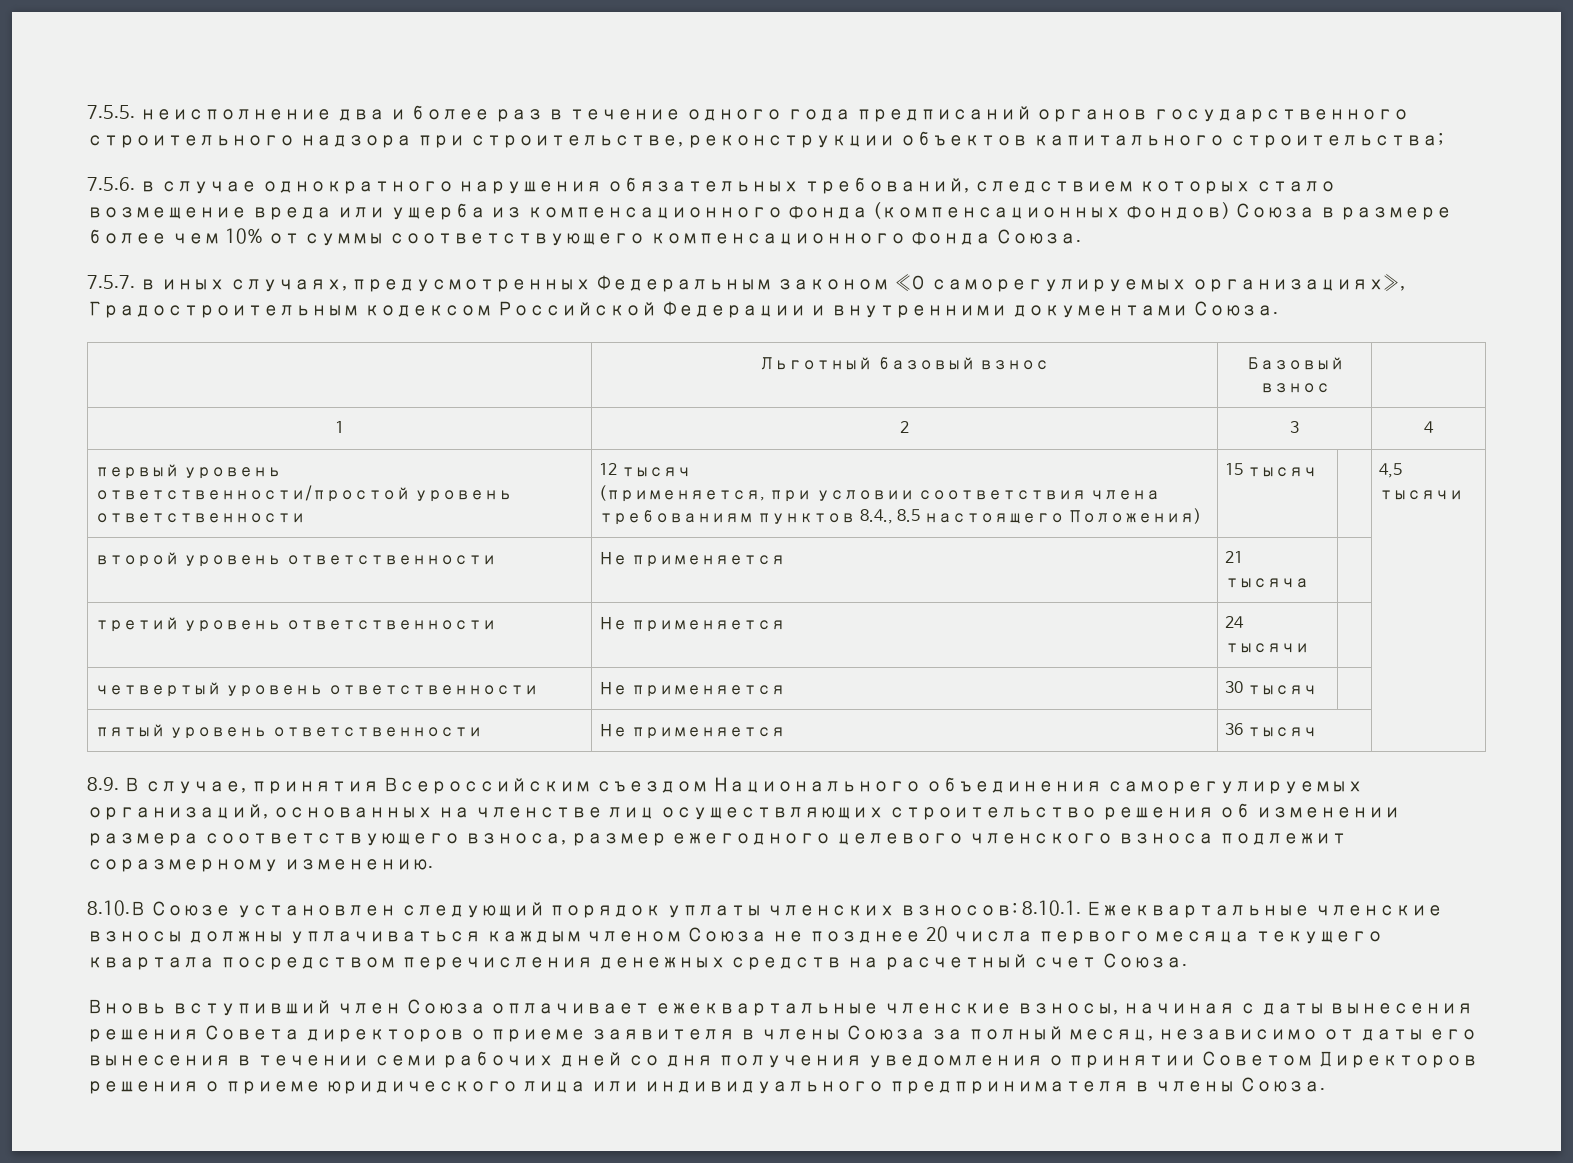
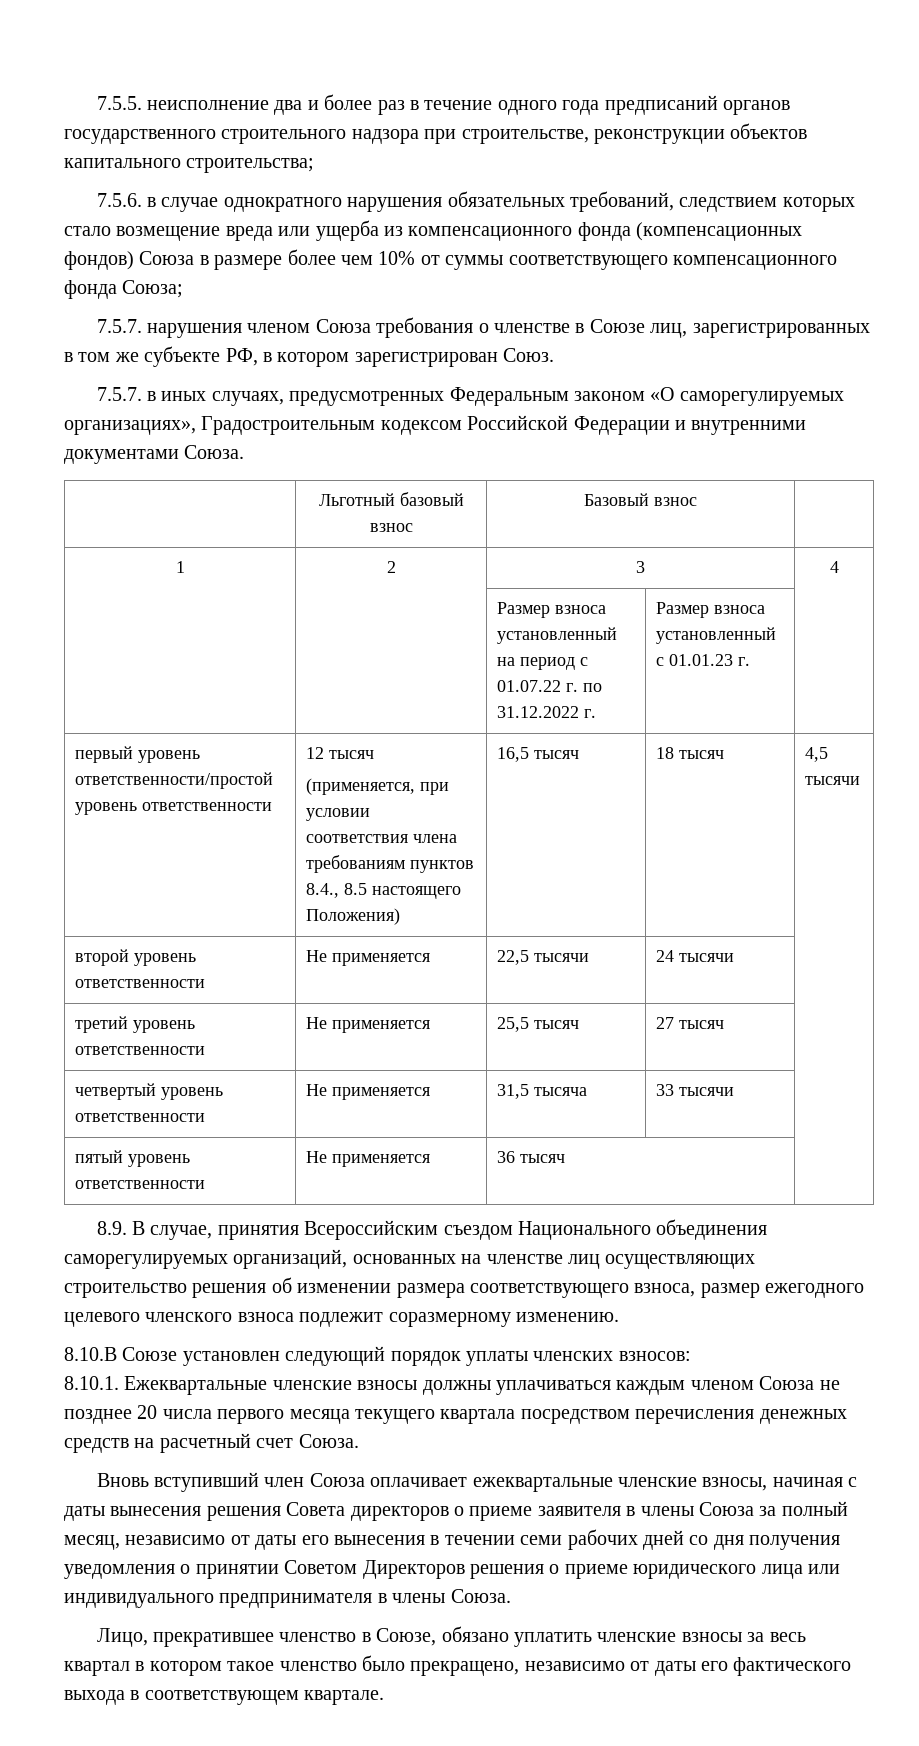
- 7.5.6. в случае однократного нарушения обязательных требований, следствием которых стало возмещение вреда или ущерба из компенсационного фонда (компенсационных фондов) Союза в размере более чем 10% от суммы соответствующего компенсационного фонда Союза.
+ 7.5.6. в случае однократного нарушения обязательных требований, следствием которых стало возмещение вреда или ущерба из компенсационного фонда (компенсационных фондов) Союза в размере более чем 10% от суммы соответствующего компенсационного фонда Союза;
+ 7.5.7. нарушения членом Союза требования о членстве в Союзе лиц, зарегистрированных в том же субъекте РФ, в котором зарегистрирован Союз.
+ | | Размер взноса установленный на период с 01.07.22 г. по 31.12.2022 г. | Размер взноса установленный с 01.01.23 г. |
  первый уровень ответственности/простой уровень ответственности | 12 тысяч
- (применяется, при условии соответствия члена требованиям пунктов 8.4., 8.5 настоящего Положения) | 15 тысяч | | 4,5 тысячи
+ (применяется, при условии соответствия члена требованиям пунктов 8.4., 8.5 настоящего Положения) | 16,5 тысяч | 18 тысяч | 4,5 тысячи
- второй уровень ответственности | Не применяется | 21 тысяча | |
+ второй уровень ответственности | Не применяется | 22,5 тысячи | 24 тысячи |
- третий уровень ответственности | Не применяется | 24 тысячи | |
+ третий уровень ответственности | Не применяется | 25,5 тысяч | 27 тысяч |
- четвертый уровень ответственности | Не применяется | 30 тысяч | |
+ четвертый уровень ответственности | Не применяется | 31,5 тысяча | 33 тысячи |
- 8.10.В Союзе установлен следующий порядок уплаты членских взносов: 8.10.1. Ежеквартальные членские взносы должны уплачиваться каждым членом Союза не позднее 20 числа первого месяца текущего квартала посредством перечисления денежных средств на расчетный счет Союза.
+ 8.10.В Союзе установлен следующий порядок уплаты членских взносов:
+ 8.10.1. Ежеквартальные членские взносы должны уплачиваться каждым членом Союза не позднее 20 числа первого месяца текущего квартала посредством перечисления денежных средств на расчетный счет Союза.
+ Лицо, прекратившее членство в Союзе, обязано уплатить членские взносы за весь квартал в котором такое членство было прекращено, независимо от даты его фактического выхода в соответствующем квартале.

